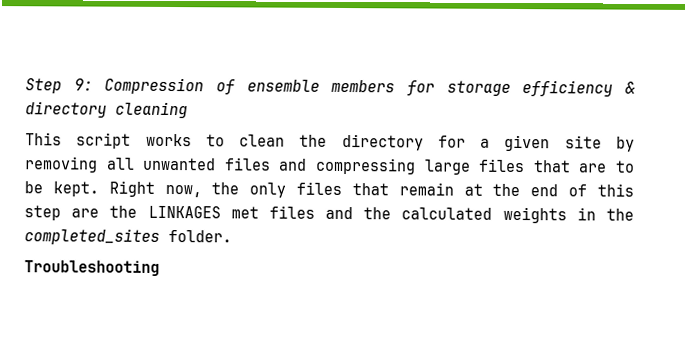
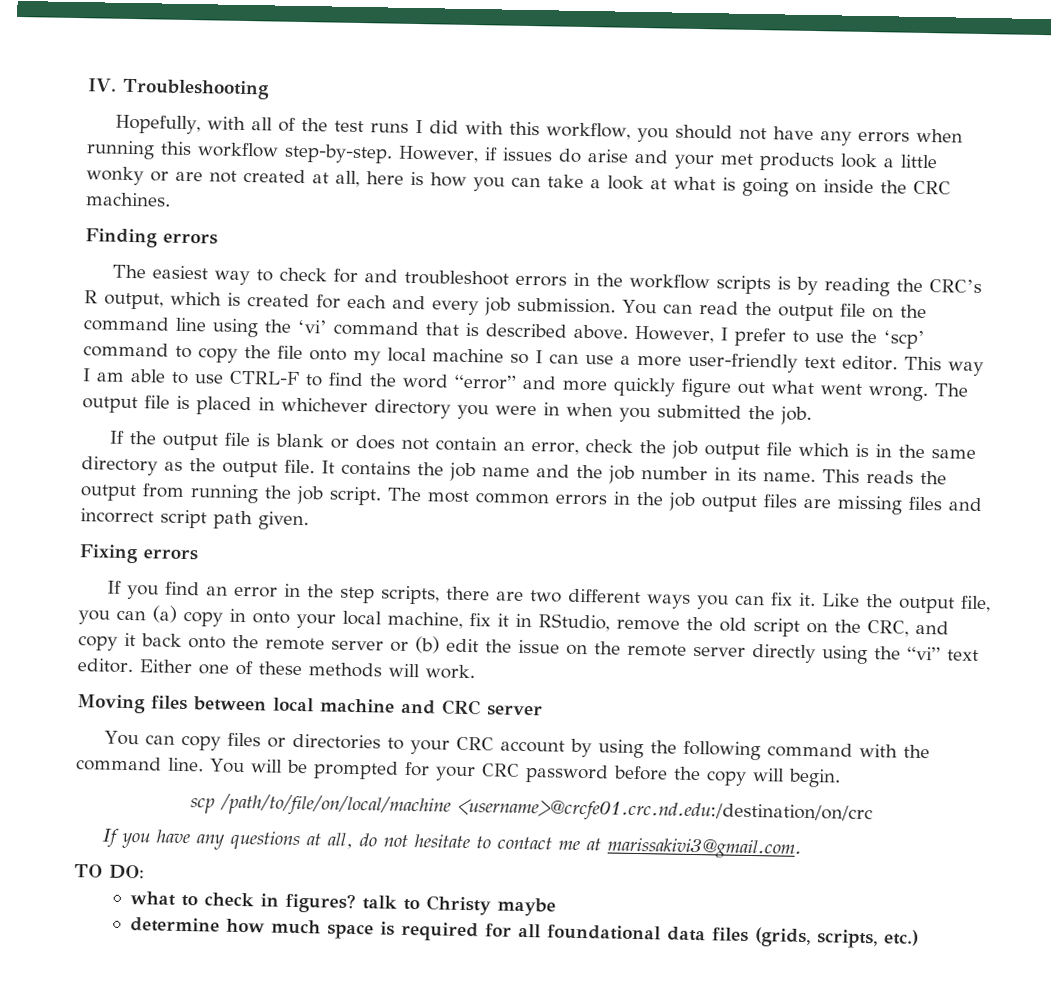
- Step 9: Compression of ensemble members for storage efficiency & directory cleaning
- This script works to clean the directory for a given site by removing all unwanted files and compressing large files that are to be kept. Right now, the only files that remain at the end of this step are the LINKAGES met files and the calculated weights in the completed_sites folder.
- Troubleshooting
+ IV. Troubleshooting
+ Hopefully, with all of the test runs I did with this workflow, you should not have any errors when running this workflow step-by-step. However, if issues do arise and your met products look a little wonky or are not created at all, here is how you can take a look at what is going on inside the CRC machines.
+ Finding errors
+ The easiest way to check for and troubleshoot errors in the workflow scripts is by reading the CRC’s R output, which is created for each and every job submission. You can read the output file on the command line using the ‘vi’ command that is described above. However, I prefer to use the ‘scp’ command to copy the file onto my local machine so I can use a more user-friendly text editor. This way I am able to use CTRL-F to find the word “error” and more quickly figure out what went wrong. The output file is placed in whichever directory you were in when you submitted the job.
+ If the output file is blank or does not contain an error, check the job output file which is in the same directory as the output file. It contains the job name and the job number in its name. This reads the output from running the job script. The most common errors in the job output files are missing files and incorrect script path given.
+ Fixing errors
+ If you find an error in the step scripts, there are two different ways you can fix it. Like the output file, you can (a) copy in onto your local machine, fix it in RStudio, remove the old script on the CRC, and copy it back onto the remote server or (b) edit the issue on the remote server directly using the “vi” text editor. Either one of these methods will work.
+ Moving files between local machine and CRC server
+ You can copy files or directories to your CRC account by using the following command with the command line. You will be prompted for your CRC password before the copy will begin.
+ scp /path/to/file/on/local/machine <username>@crcfe01.crc.nd.edu:/destination/on/crc
+ If you have any questions at all, do not hesitate to contact me at marissakivi3@gmail.com.
+ TO DO:
+ what to check in figures? talk to Christy maybe
+ determine how much space is required for all foundational data files (grids, scripts, etc.)

